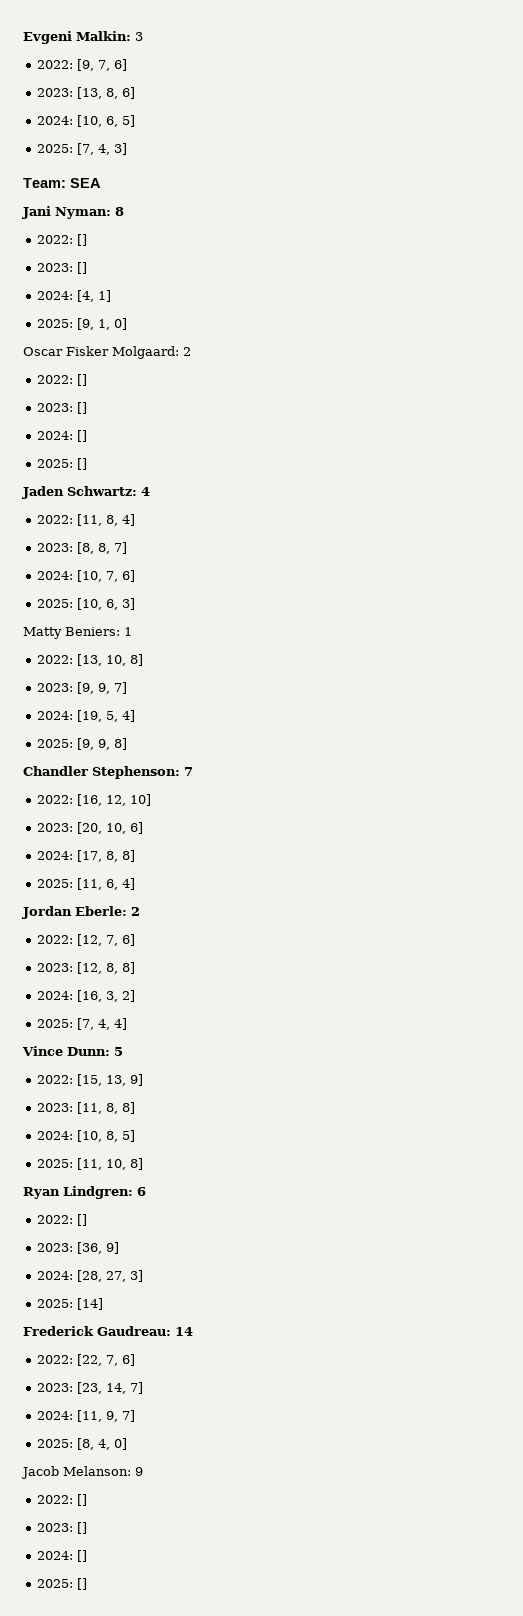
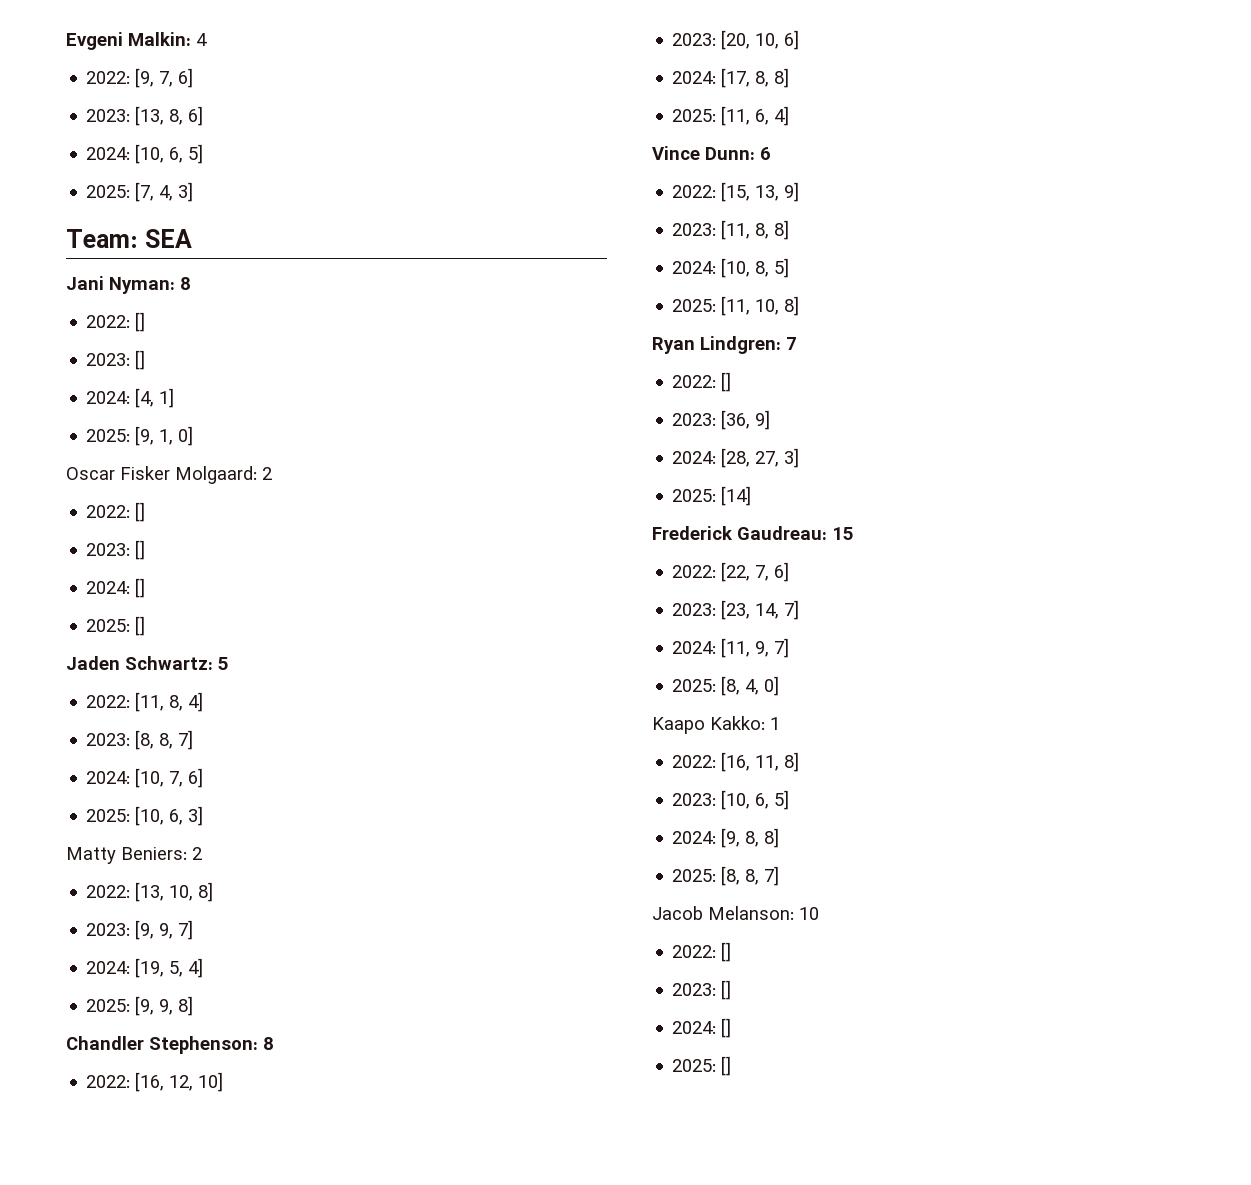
- Evgeni Malkin: 3
+ Evgeni Malkin: 4
- Jaden Schwartz: 4
+ Jaden Schwartz: 5
- Matty Beniers: 1
+ Matty Beniers: 2
- Chandler Stephenson: 7
+ Chandler Stephenson: 8
- Jordan Eberle: 2
- 2022: [12, 7, 6]
- 2023: [12, 8, 8]
- 2024: [16, 3, 2]
- 2025: [7, 4, 4]
- Vince Dunn: 5
+ Vince Dunn: 6
- Ryan Lindgren: 6
+ Ryan Lindgren: 7
- Frederick Gaudreau: 14
+ Frederick Gaudreau: 15
+ Kaapo Kakko: 1
+ 2022: [16, 11, 8]
+ 2023: [10, 6, 5]
+ 2024: [9, 8, 8]
+ 2025: [8, 8, 7]
- Jacob Melanson: 9
+ Jacob Melanson: 10

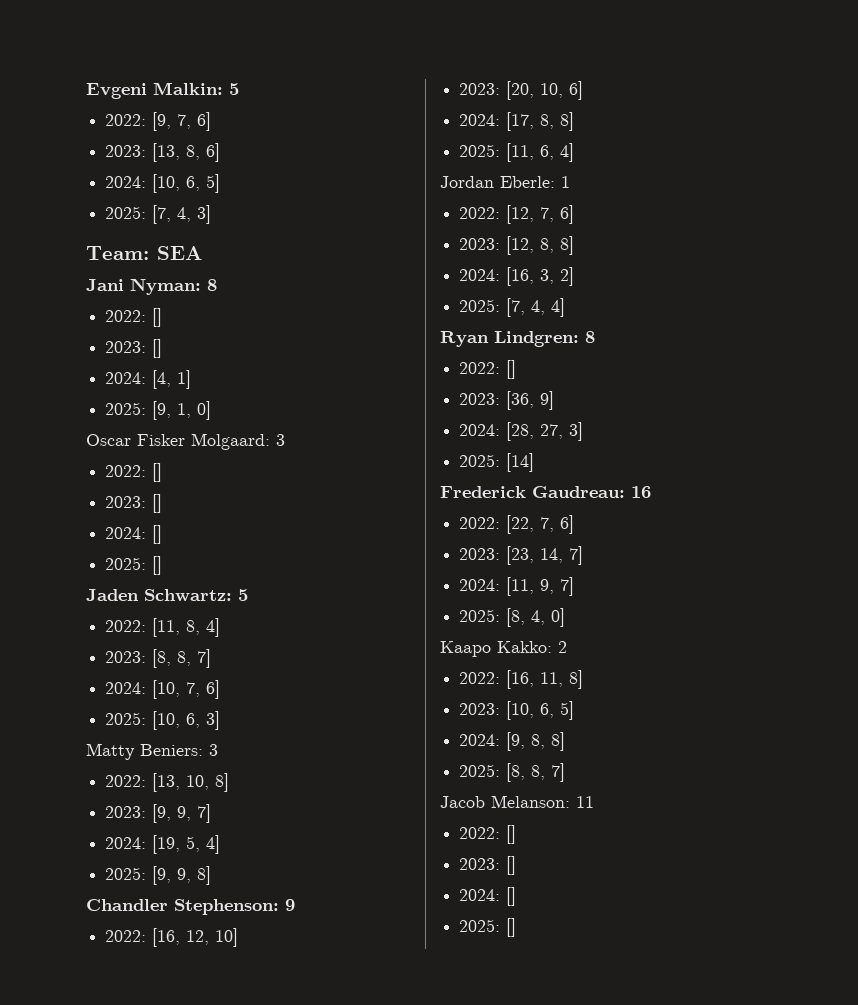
- Evgeni Malkin: 4
+ Evgeni Malkin: 5
- Oscar Fisker Molgaard: 2
+ Oscar Fisker Molgaard: 3
- Matty Beniers: 2
+ Matty Beniers: 3
- Chandler Stephenson: 8
+ Chandler Stephenson: 9
- Vince Dunn: 6
- 2022: [15, 13, 9]
- 2023: [11, 8, 8]
+ Jordan Eberle: 1
+ 2022: [12, 7, 6]
+ 2023: [12, 8, 8]
- 2024: [10, 8, 5]
- 2025: [11, 10, 8]
+ 2024: [16, 3, 2]
+ 2025: [7, 4, 4]
- Ryan Lindgren: 7
+ Ryan Lindgren: 8
- Frederick Gaudreau: 15
+ Frederick Gaudreau: 16
- Kaapo Kakko: 1
+ Kaapo Kakko: 2
- Jacob Melanson: 10
+ Jacob Melanson: 11

